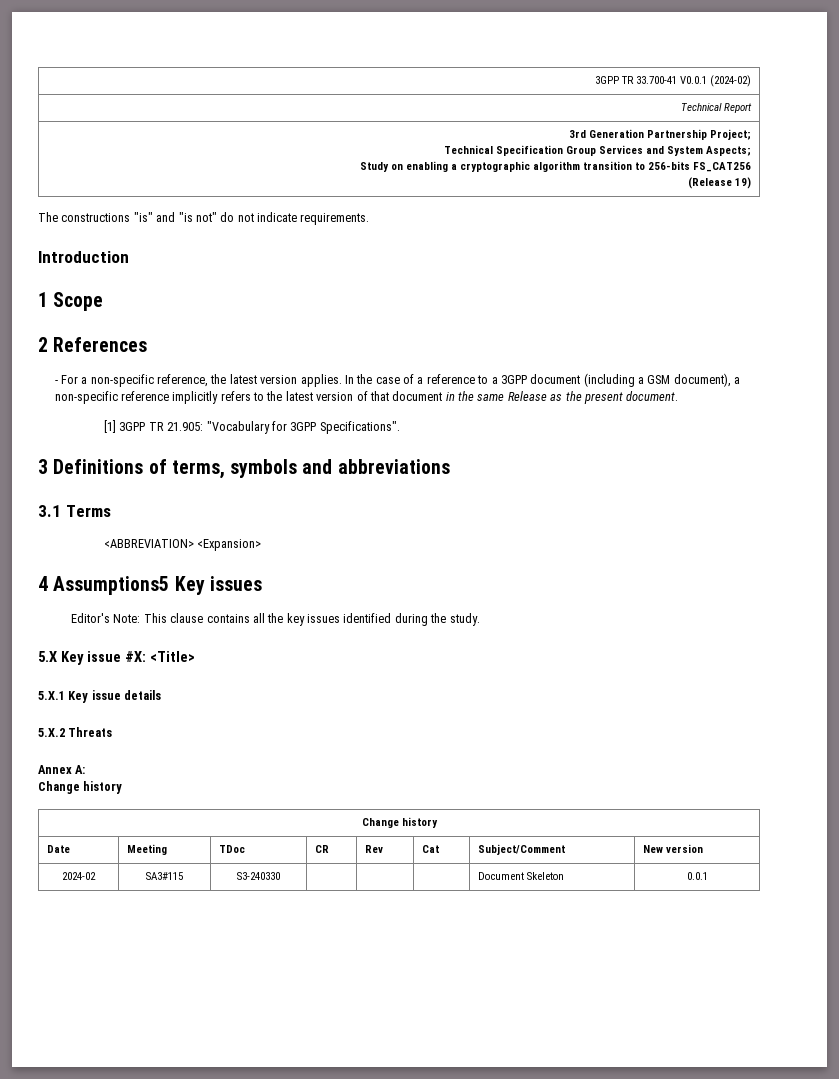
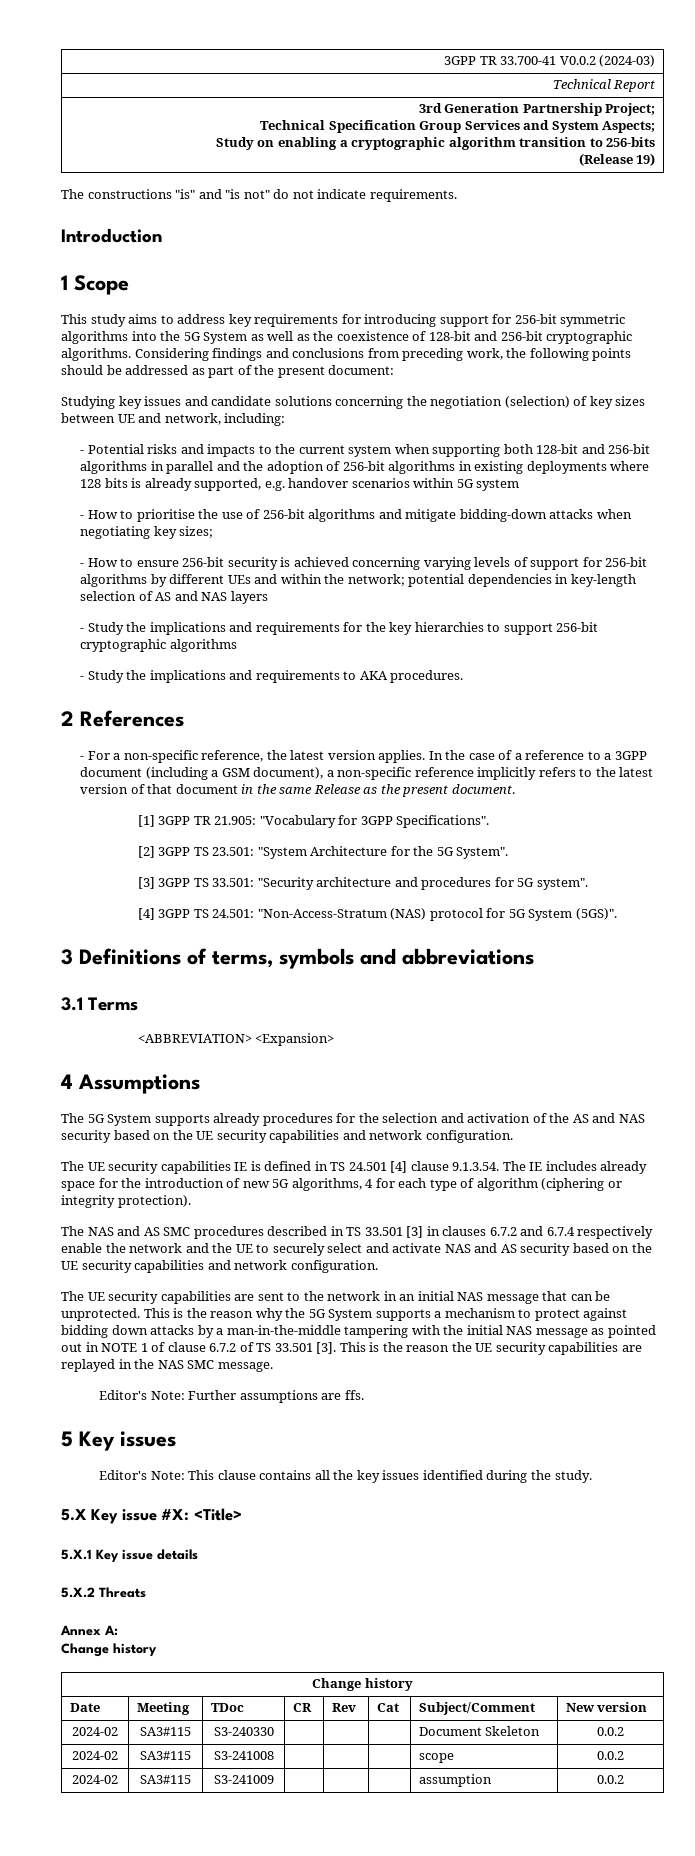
- 3GPP TR 33.700-41 V0.0.1 (2024-02)
+ 3GPP TR 33.700-41 V0.0.2 (2024-03)
  3rd Generation Partnership Project;
  Technical Specification Group Services and System Aspects;
- Study on enabling a cryptographic algorithm transition to 256-bits FS_CAT256
+ Study on enabling a cryptographic algorithm transition to 256-bits
+ This study aims to address key requirements for introducing support for 256-bit symmetric algorithms into the 5G System as well as the coexistence of 128-bit and 256-bit cryptographic algorithms. Considering findings and conclusions from preceding work, the following points should be addressed as part of the present document:
+ Studying key issues and candidate solutions concerning the negotiation (selection) of key sizes between UE and network, including:
+ - Potential risks and impacts to the current system when supporting both 128-bit and 256-bit algorithms in parallel and the adoption of 256-bit algorithms in existing deployments where 128 bits is already supported, e.g. handover scenarios within 5G system
+ - How to prioritise the use of 256-bit algorithms and mitigate bidding-down attacks when negotiating key sizes;
+ - How to ensure 256-bit security is achieved concerning varying levels of support for 256-bit algorithms by different UEs and within the network; potential dependencies in key-length selection of AS and NAS layers
+ - Study the implications and requirements for the key hierarchies to support 256-bit cryptographic algorithms
+ - Study the implications and requirements to AKA procedures.
+ [2] 3GPP TS 23.501: "System Architecture for the 5G System".
+ [3] 3GPP TS 33.501: "Security architecture and procedures for 5G system".
+ [4] 3GPP TS 24.501: "Non-Access-Stratum (NAS) protocol for 5G System (5GS)".
- 4 Assumptions5 Key issues
+ 4 Assumptions
+ The 5G System supports already procedures for the selection and activation of the AS and NAS security based on the UE security capabilities and network configuration.
+ The UE security capabilities IE is defined in TS 24.501 [4] clause 9.1.3.54. The IE includes already space for the introduction of new 5G algorithms, 4 for each type of algorithm (ciphering or integrity protection).
+ The NAS and AS SMC procedures described in TS 33.501 [3] in clauses 6.7.2 and 6.7.4 respectively enable the network and the UE to securely select and activate NAS and AS security based on the UE security capabilities and network configuration.
+ The UE security capabilities are sent to the network in an initial NAS message that can be unprotected. This is the reason why the 5G System supports a mechanism to protect against bidding down attacks by a man-in-the-middle tampering with the initial NAS message as pointed out in NOTE 1 of clause 6.7.2 of TS 33.501 [3]. This is the reason the UE security capabilities are replayed in the NAS SMC message.
+ Editor's Note: Further assumptions are ffs.
+ 5 Key issues
- 2024-02 | SA3#115 | S3-240330 | | | | Document Skeleton | 0.0.1
+ 2024-02 | SA3#115 | S3-240330 | | | | Document Skeleton | 0.0.2
+ 2024-02 | SA3#115 | S3-241008 | | | | scope | 0.0.2
+ 2024-02 | SA3#115 | S3-241009 | | | | assumption | 0.0.2

